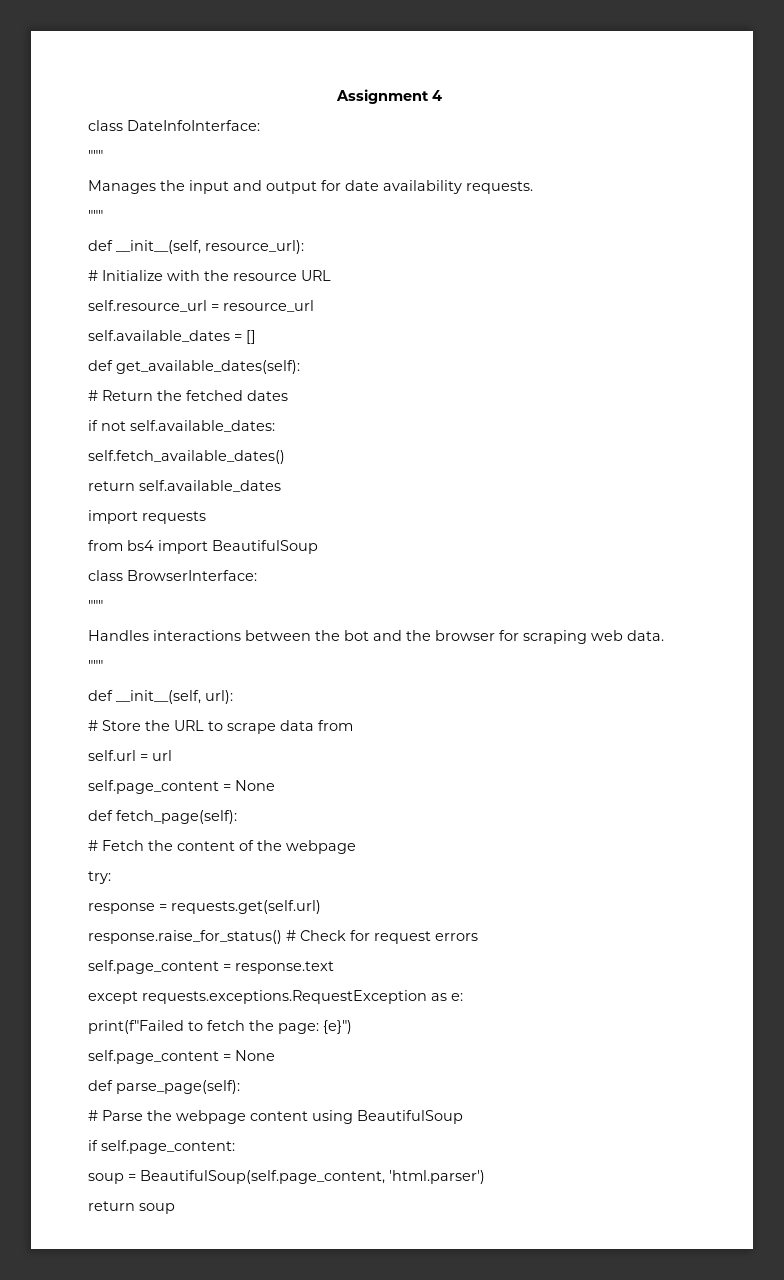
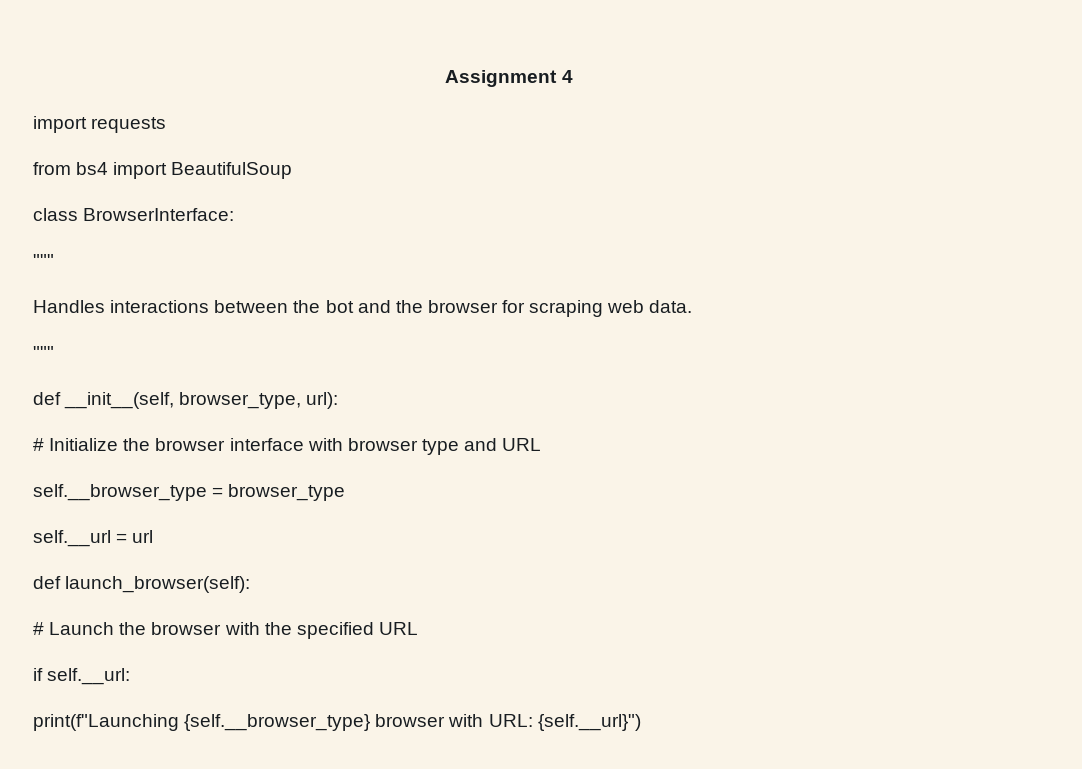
- class DateInfoInterface:
- """
- Manages the input and output for date availability requests.
- """
- def __init__(self, resource_url):
- # Initialize with the resource URL
- self.resource_url = resource_url
- self.available_dates = []
- def get_available_dates(self):
- # Return the fetched dates
- if not self.available_dates:
- self.fetch_available_dates()
- return self.available_dates
- def __init__(self, url):
+ def __init__(self, browser_type, url):
- # Store the URL to scrape data from
- self.url = url
- self.page_content = None
- def fetch_page(self):
- # Fetch the content of the webpage
- try:
- response = requests.get(self.url)
- response.raise_for_status() # Check for request errors
- self.page_content = response.text
- except requests.exceptions.RequestException as e:
- print(f"Failed to fetch the page: {e}")
- self.page_content = None
- def parse_page(self):
- # Parse the webpage content using BeautifulSoup
- if self.page_content:
- soup = BeautifulSoup(self.page_content, 'html.parser')
- return soup
+ # Initialize the browser interface with browser type and URL
+ self.__browser_type = browser_type
+ self.__url = url
+ def launch_browser(self):
+ # Launch the browser with the specified URL
+ if self.__url:
+ print(f"Launching {self.__browser_type} browser with URL: {self.__url}")

